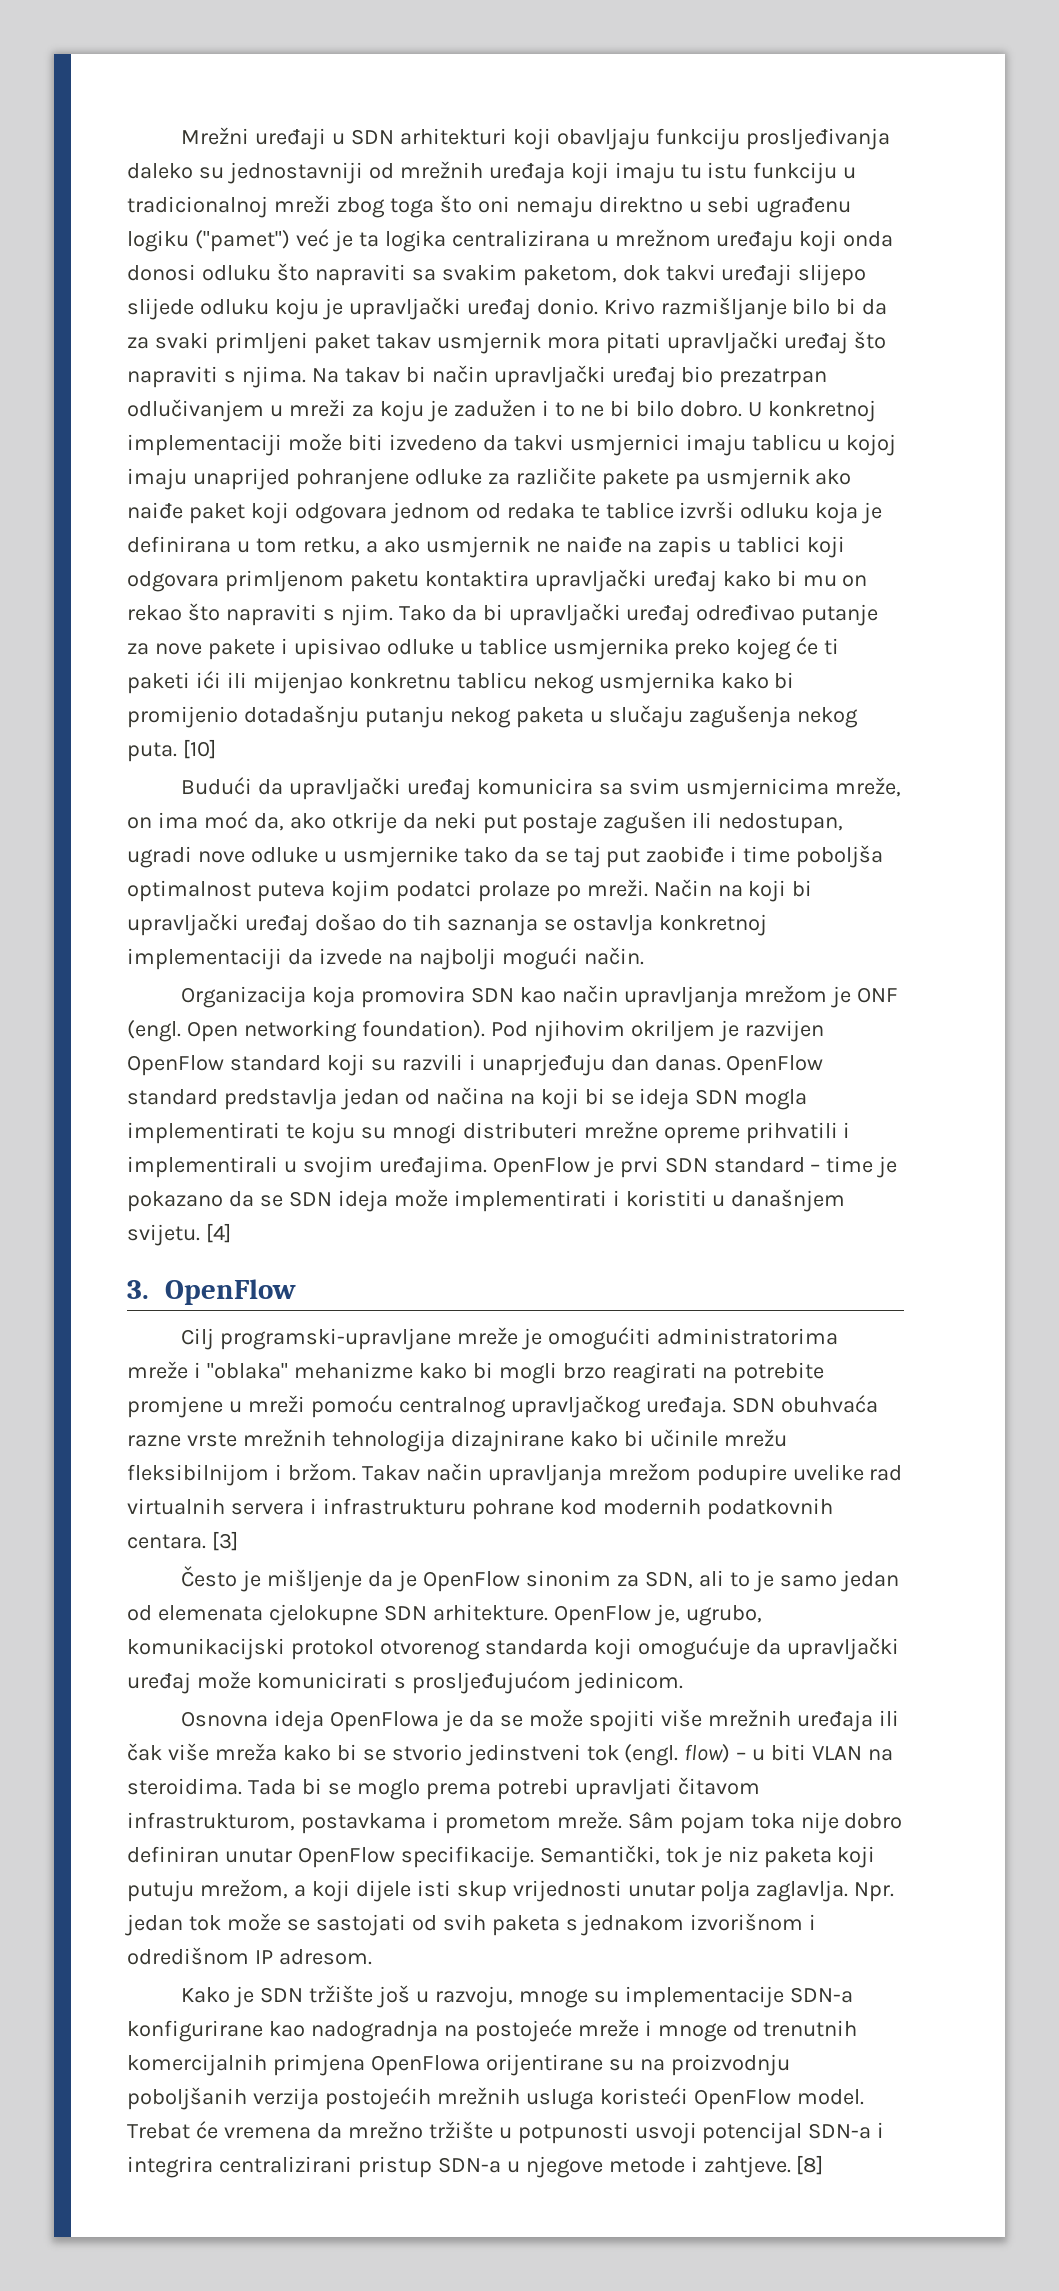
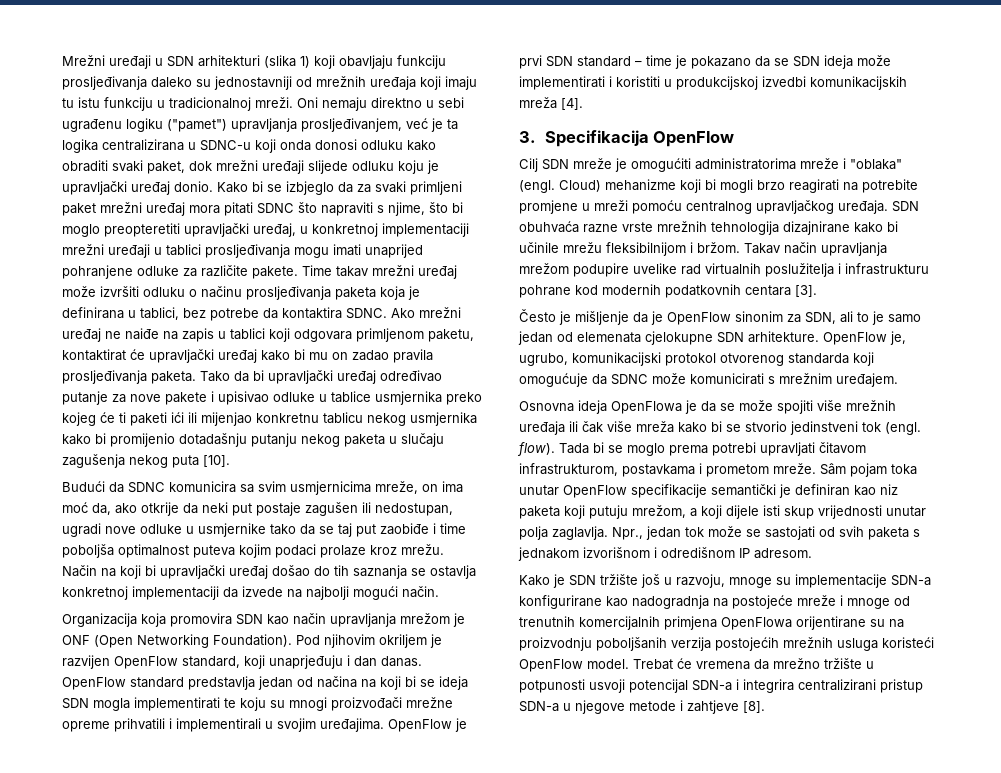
- Mrežni uređaji u SDN arhitekturi koji obavljaju funkciju prosljeđivanja daleko su jednostavniji od mrežnih uređaja koji imaju tu istu funkciju u tradicionalnoj mreži zbog toga što oni nemaju direktno u sebi ugrađenu logiku ("pamet") već je ta logika centralizirana u mrežnom uređaju koji onda donosi odluku što napraviti sa svakim paketom, dok takvi uređaji slijepo slijede odluku koju je upravljački uređaj donio.
+ Mrežni uređaji u SDN arhitekturi (slika 1) koji obavljaju funkciju prosljeđivanja daleko su jednostavniji od mrežnih uređaja koji imaju tu istu funkciju u tradicionalnoj mreži. Oni nemaju direktno u sebi ugrađenu logiku ("pamet") upravljanja prosljeđivanjem, već je ta logika centralizirana u SDNC-u koji onda donosi odluku kako obraditi svaki paket, dok mrežni uređaji slijede odluku koju je upravljački uređaj donio.
- Krivo razmišljanje bilo bi da za svaki primljeni paket takav usmjernik mora pitati upravljački uređaj što napraviti s njima. Na takav bi način upravljački uređaj bio prezatrpan odlučivanjem u mreži za koju je zadužen i to ne bi bilo dobro. U konkretnoj implementaciji može biti izvedeno da takvi usmjernici imaju tablicu u kojoj imaju unaprijed pohranjene odluke za različite pakete pa usmjernik ako naiđe paket koji odgovara jednom od redaka te tablice izvrši odluku koja je definirana u tom retku, a ako usmjernik ne naiđe na zapis u tablici koji odgovara primljenom paketu kontaktira upravljački uređaj kako bi mu on rekao što napraviti s njim.
+ Kako bi se izbjeglo da za svaki primljeni paket mrežni uređaj mora pitati SDNC što napraviti s njime, što bi moglo preopteretiti upravljački uređaj, u konkretnoj implementaciji mrežni uređaji u tablici prosljeđivanja mogu imati unaprijed pohranjene odluke za različite pakete. Time takav mrežni uređaj može izvršiti odluku o načinu prosljeđivanja paketa koja je definirana u tablici, bez potrebe da kontaktira SDNC. Ako mrežni uređaj ne naiđe na zapis u tablici koji odgovara primljenom paketu, kontaktirat će upravljački uređaj kako bi mu on zadao pravila prosljeđivanja paketa.
- Tako da bi upravljački uređaj određivao putanje za nove pakete i upisivao odluke u tablice usmjernika preko kojeg će ti paketi ići ili mijenjao konkretnu tablicu nekog usmjernika kako bi promijenio dotadašnju putanju nekog paketa u slučaju zagušenja nekog puta. [10]
+ Tako da bi upravljački uređaj određivao putanje za nove pakete i upisivao odluke u tablice usmjernika preko kojeg će ti paketi ići ili mijenjao konkretnu tablicu nekog usmjernika kako bi promijenio dotadašnju putanju nekog paketa u slučaju zagušenja nekog puta [10].
- Budući da upravljački uređaj komunicira sa svim usmjernicima mreže, on ima moć da, ako otkrije da neki put postaje zagušen ili nedostupan, ugradi nove odluke u usmjernike tako da se taj put zaobiđe i time poboljša optimalnost puteva kojim podatci prolaze po mreži.
+ Budući da SDNC komunicira sa svim usmjernicima mreže, on ima moć da, ako otkrije da neki put postaje zagušen ili nedostupan, ugradi nove odluke u usmjernike tako da se taj put zaobiđe i time poboljša optimalnost puteva kojim podaci prolaze kroz mrežu.
- Organizacija koja promovira SDN kao način upravljanja mrežom je ONF (engl. Open networking foundation).
+ Organizacija koja promovira SDN kao način upravljanja mrežom je ONF (Open Networking Foundation).
- Pod njihovim okriljem je razvijen OpenFlow standard koji su razvili i unaprjeđuju dan danas.
+ Pod njihovim okriljem je razvijen OpenFlow standard, koji unaprjeđuju i dan danas.
- OpenFlow standard predstavlja jedan od načina na koji bi se ideja SDN mogla implementirati te koju su mnogi distributeri mrežne opreme prihvatili i implementirali u svojim uređajima.
+ OpenFlow standard predstavlja jedan od načina na koji bi se ideja SDN mogla implementirati te koju su mnogi proizvođači mrežne opreme prihvatili i implementirali u svojim uređajima.
- OpenFlow je prvi SDN standard – time je pokazano da se SDN ideja može implementirati i koristiti u današnjem svijetu. [4]
+ OpenFlow je prvi SDN standard – time je pokazano da se SDN ideja može implementirati i koristiti u produkcijskoj izvedbi komunikacijskih mreža [4].
- 3. OpenFlow
+ 3. Specifikacija OpenFlow
- Cilj programski-upravljane mreže je omogućiti administratorima mreže i "oblaka" mehanizme kako bi mogli brzo reagirati na potrebite promjene u mreži pomoću centralnog upravljačkog uređaja.
+ Cilj SDN mreže je omogućiti administratorima mreže i "oblaka" (engl. Cloud) mehanizme koji bi mogli brzo reagirati na potrebite promjene u mreži pomoću centralnog upravljačkog uređaja.
- Takav način upravljanja mrežom podupire uvelike rad virtualnih servera i infrastrukturu pohrane kod modernih podatkovnih centara. [3]
+ Takav način upravljanja mrežom podupire uvelike rad virtualnih poslužitelja i infrastrukturu pohrane kod modernih podatkovnih centara [3].
- OpenFlow je, ugrubo, komunikacijski protokol otvorenog standarda koji omogućuje da upravljački uređaj može komunicirati s prosljeđujućom jedinicom.
+ OpenFlow je, ugrubo, komunikacijski protokol otvorenog standarda koji omogućuje da SDNC može komunicirati s mrežnim uređajem.
- Osnovna ideja OpenFlowa je da se može spojiti više mrežnih uređaja ili čak više mreža kako bi se stvorio jedinstveni tok (engl. flow) – u biti VLAN na steroidima.
+ Osnovna ideja OpenFlowa je da se može spojiti više mrežnih uređaja ili čak više mreža kako bi se stvorio jedinstveni tok (engl. flow).
- Sâm pojam toka nije dobro definiran unutar OpenFlow specifikacije. Semantički, tok je niz paketa koji putuju mrežom, a koji dijele isti skup vrijednosti unutar polja zaglavlja.
+ Sâm pojam toka unutar OpenFlow specifikacije semantički je definiran kao niz paketa koji putuju mrežom, a koji dijele isti skup vrijednosti unutar polja zaglavlja.
- Npr. jedan tok može se sastojati od svih paketa s jednakom izvorišnom i odredišnom IP adresom.
+ Npr., jedan tok može se sastojati od svih paketa s jednakom izvorišnom i odredišnom IP adresom.
- Trebat će vremena da mrežno tržište u potpunosti usvoji potencijal SDN-a i integrira centralizirani pristup SDN-a u njegove metode i zahtjeve. [8]
+ Trebat će vremena da mrežno tržište u potpunosti usvoji potencijal SDN-a i integrira centralizirani pristup SDN-a u njegove metode i zahtjeve [8].

